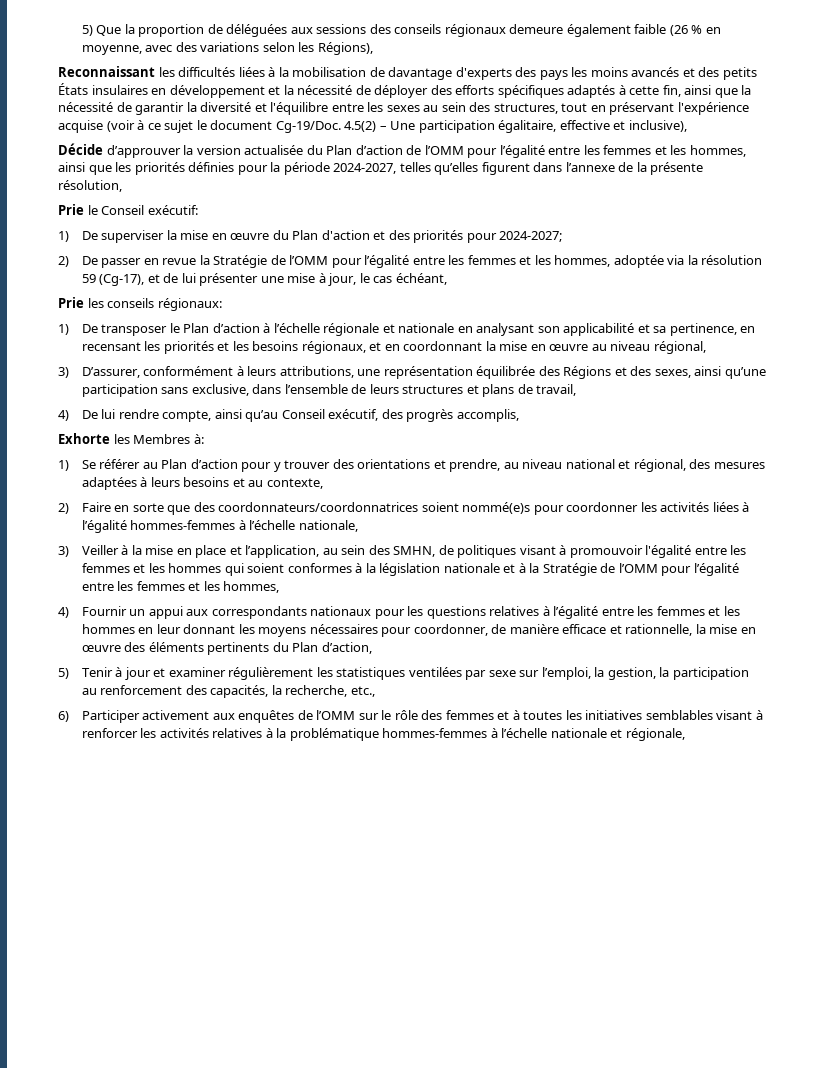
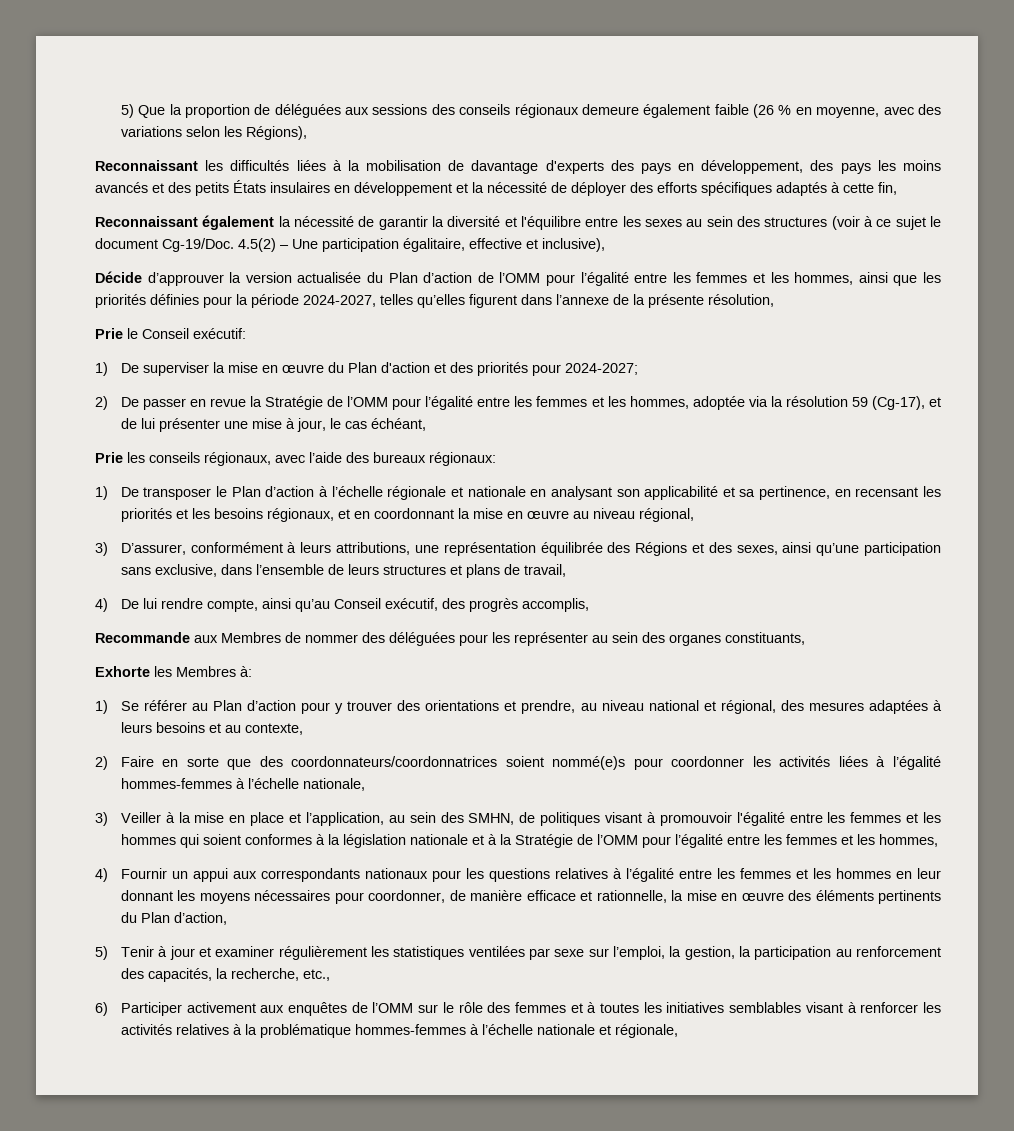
- Reconnaissant les difficultés liées à la mobilisation de davantage d'experts des pays les moins avancés et des petits États insulaires en développement et la nécessité de déployer des efforts spécifiques adaptés à cette fin, ainsi que la nécessité de garantir la diversité et l'équilibre entre les sexes au sein des structures, tout en préservant l'expérience acquise (voir à ce sujet le document Cg-19/Doc.
+ Reconnaissant les difficultés liées à la mobilisation de davantage d'experts des pays en développement, des pays les moins avancés et des petits États insulaires en développement et la nécessité de déployer des efforts spécifiques adaptés à cette fin,
+ Reconnaissant également la nécessité de garantir la diversité et l'équilibre entre les sexes au sein des structures (voir à ce sujet le document Cg-19/Doc.
- Prie les conseils régionaux:
+ Prie les conseils régionaux, avec l’aide des bureaux régionaux:
+ Recommande aux Membres de nommer des déléguées pour les représenter au sein des organes constituants,

